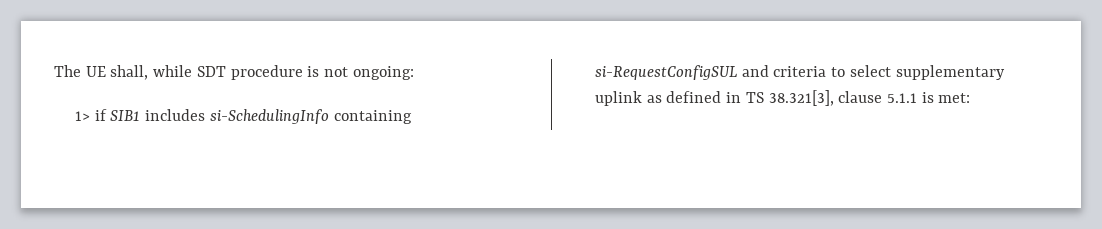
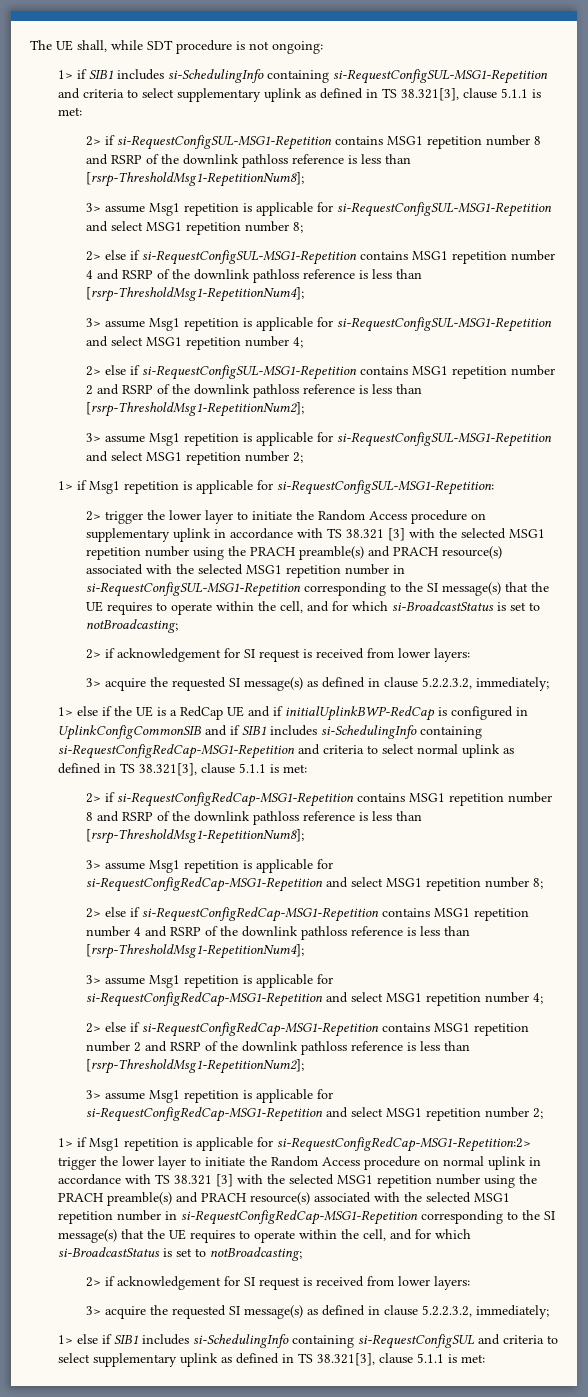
- 1> if SIB1 includes si-SchedulingInfo containing si-RequestConfigSUL and criteria to select supplementary uplink as defined in TS 38.321[3], clause 5.1.1 is met:
+ 1> if SIB1 includes si-SchedulingInfo containing si-RequestConfigSUL-MSG1-Repetition and criteria to select supplementary uplink as defined in TS 38.321[3], clause 5.1.1 is met:
+ 2> if si-RequestConfigSUL-MSG1-Repetition contains MSG1 repetition number 8 and RSRP of the downlink pathloss reference is less than [rsrp-ThresholdMsg1-RepetitionNum8];
+ 3> assume Msg1 repetition is applicable for si-RequestConfigSUL-MSG1-Repetition and select MSG1 repetition number 8;
+ 2> else if si-RequestConfigSUL-MSG1-Repetition contains MSG1 repetition number 4 and RSRP of the downlink pathloss reference is less than [rsrp-ThresholdMsg1-RepetitionNum4];
+ 3> assume Msg1 repetition is applicable for si-RequestConfigSUL-MSG1-Repetition and select MSG1 repetition number 4;
+ 2> else if si-RequestConfigSUL-MSG1-Repetition contains MSG1 repetition number 2 and RSRP of the downlink pathloss reference is less than [rsrp-ThresholdMsg1-RepetitionNum2];
+ 3> assume Msg1 repetition is applicable for si-RequestConfigSUL-MSG1-Repetition and select MSG1 repetition number 2;
+ 1> if Msg1 repetition is applicable for si-RequestConfigSUL-MSG1-Repetition:
+ 2> trigger the lower layer to initiate the Random Access procedure on supplementary uplink in accordance with TS 38.321 [3] with the selected MSG1 repetition number using the PRACH preamble(s) and PRACH resource(s) associated with the selected MSG1 repetition number in si-RequestConfigSUL-MSG1-Repetition corresponding to the SI message(s) that the UE requires to operate within the cell, and for which si-BroadcastStatus is set to notBroadcasting;
+ 2> if acknowledgement for SI request is received from lower layers:
+ 3> acquire the requested SI message(s) as defined in clause 5.2.2.3.2, immediately;
+ 1> else if the UE is a RedCap UE and if initialUplinkBWP-RedCap is configured in UplinkConfigCommonSIB and if SIB1 includes si-SchedulingInfo containing si-RequestConfigRedCap-MSG1-Repetition and criteria to select normal uplink as defined in TS 38.321[3], clause 5.1.1 is met:
+ 2> if si-RequestConfigRedCap-MSG1-Repetition contains MSG1 repetition number 8 and RSRP of the downlink pathloss reference is less than [rsrp-ThresholdMsg1-RepetitionNum8];
+ 3> assume Msg1 repetition is applicable for si-RequestConfigRedCap-MSG1-Repetition and select MSG1 repetition number 8;
+ 2> else if si-RequestConfigRedCap-MSG1-Repetition contains MSG1 repetition number 4 and RSRP of the downlink pathloss reference is less than [rsrp-ThresholdMsg1-RepetitionNum4];
+ 3> assume Msg1 repetition is applicable for si-RequestConfigRedCap-MSG1-Repetition and select MSG1 repetition number 4;
+ 2> else if si-RequestConfigRedCap-MSG1-Repetition contains MSG1 repetition number 2 and RSRP of the downlink pathloss reference is less than [rsrp-ThresholdMsg1-RepetitionNum2];
+ 3> assume Msg1 repetition is applicable for si-RequestConfigRedCap-MSG1-Repetition and select MSG1 repetition number 2;
+ 1> if Msg1 repetition is applicable for si-RequestConfigRedCap-MSG1-Repetition:2> trigger the lower layer to initiate the Random Access procedure on normal uplink in accordance with TS 38.321 [3] with the selected MSG1 repetition number using the PRACH preamble(s) and PRACH resource(s) associated with the selected MSG1 repetition number in si-RequestConfigRedCap-MSG1-Repetition corresponding to the SI message(s) that the UE requires to operate within the cell, and for which si-BroadcastStatus is set to notBroadcasting;
+ 2> if acknowledgement for SI request is received from lower layers:
+ 3> acquire the requested SI message(s) as defined in clause 5.2.2.3.2, immediately;
+ 1> else if SIB1 includes si-SchedulingInfo containing si-RequestConfigSUL and criteria to select supplementary uplink as defined in TS 38.321[3], clause 5.1.1 is met:

